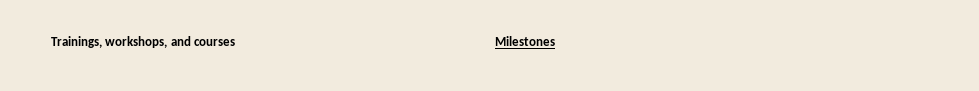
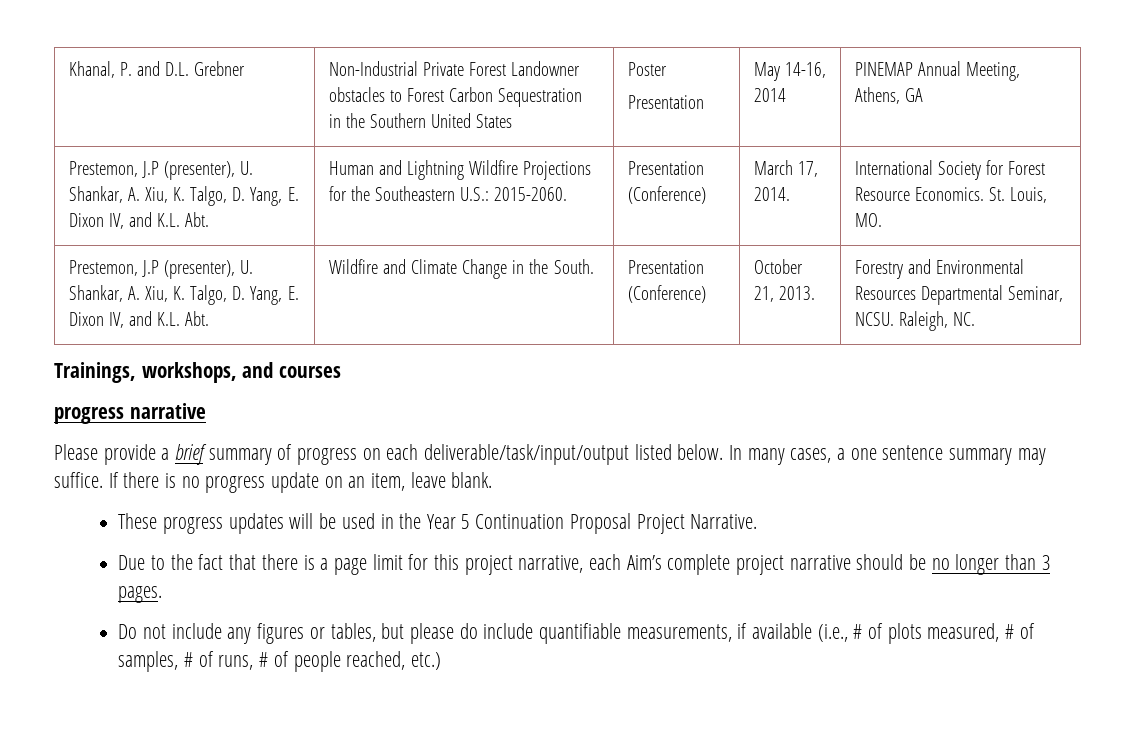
+ Khanal, P. and D.L. Grebner | Non-Industrial Private Forest Landowner obstacles to Forest Carbon Sequestration in the Southern United States | Poster
+ Presentation | May 14-16, 2014 | PINEMAP Annual Meeting, Athens, GA
+ Prestemon, J.P (presenter), U. Shankar, A. Xiu, K. Talgo, D. Yang, E. Dixon IV, and K.L. Abt. | Human and Lightning Wildfire Projections for the Southeastern U.S.: 2015-2060. | Presentation (Conference) | March 17, 2014. | International Society for Forest Resource Economics. St. Louis, MO.
+ Prestemon, J.P (presenter), U. Shankar, A. Xiu, K. Talgo, D. Yang, E. Dixon IV, and K.L. Abt. | Wildfire and Climate Change in the South. | Presentation (Conference) | October 21, 2013. | Forestry and Environmental Resources Departmental Seminar, NCSU. Raleigh, NC.
  Trainings, workshops, and courses
- Milestones
+ progress narrative
+ Please provide a brief summary of progress on each deliverable/task/input/output listed below. In many cases, a one sentence summary may suffice. If there is no progress update on an item, leave blank.
+ These progress updates will be used in the Year 5 Continuation Proposal Project Narrative.
+ Due to the fact that there is a page limit for this project narrative, each Aim’s complete project narrative should be no longer than 3 pages.
+ Do not include any figures or tables, but please do include quantifiable measurements, if available (i.e., # of plots measured, # of samples, # of runs, # of people reached, etc.)

